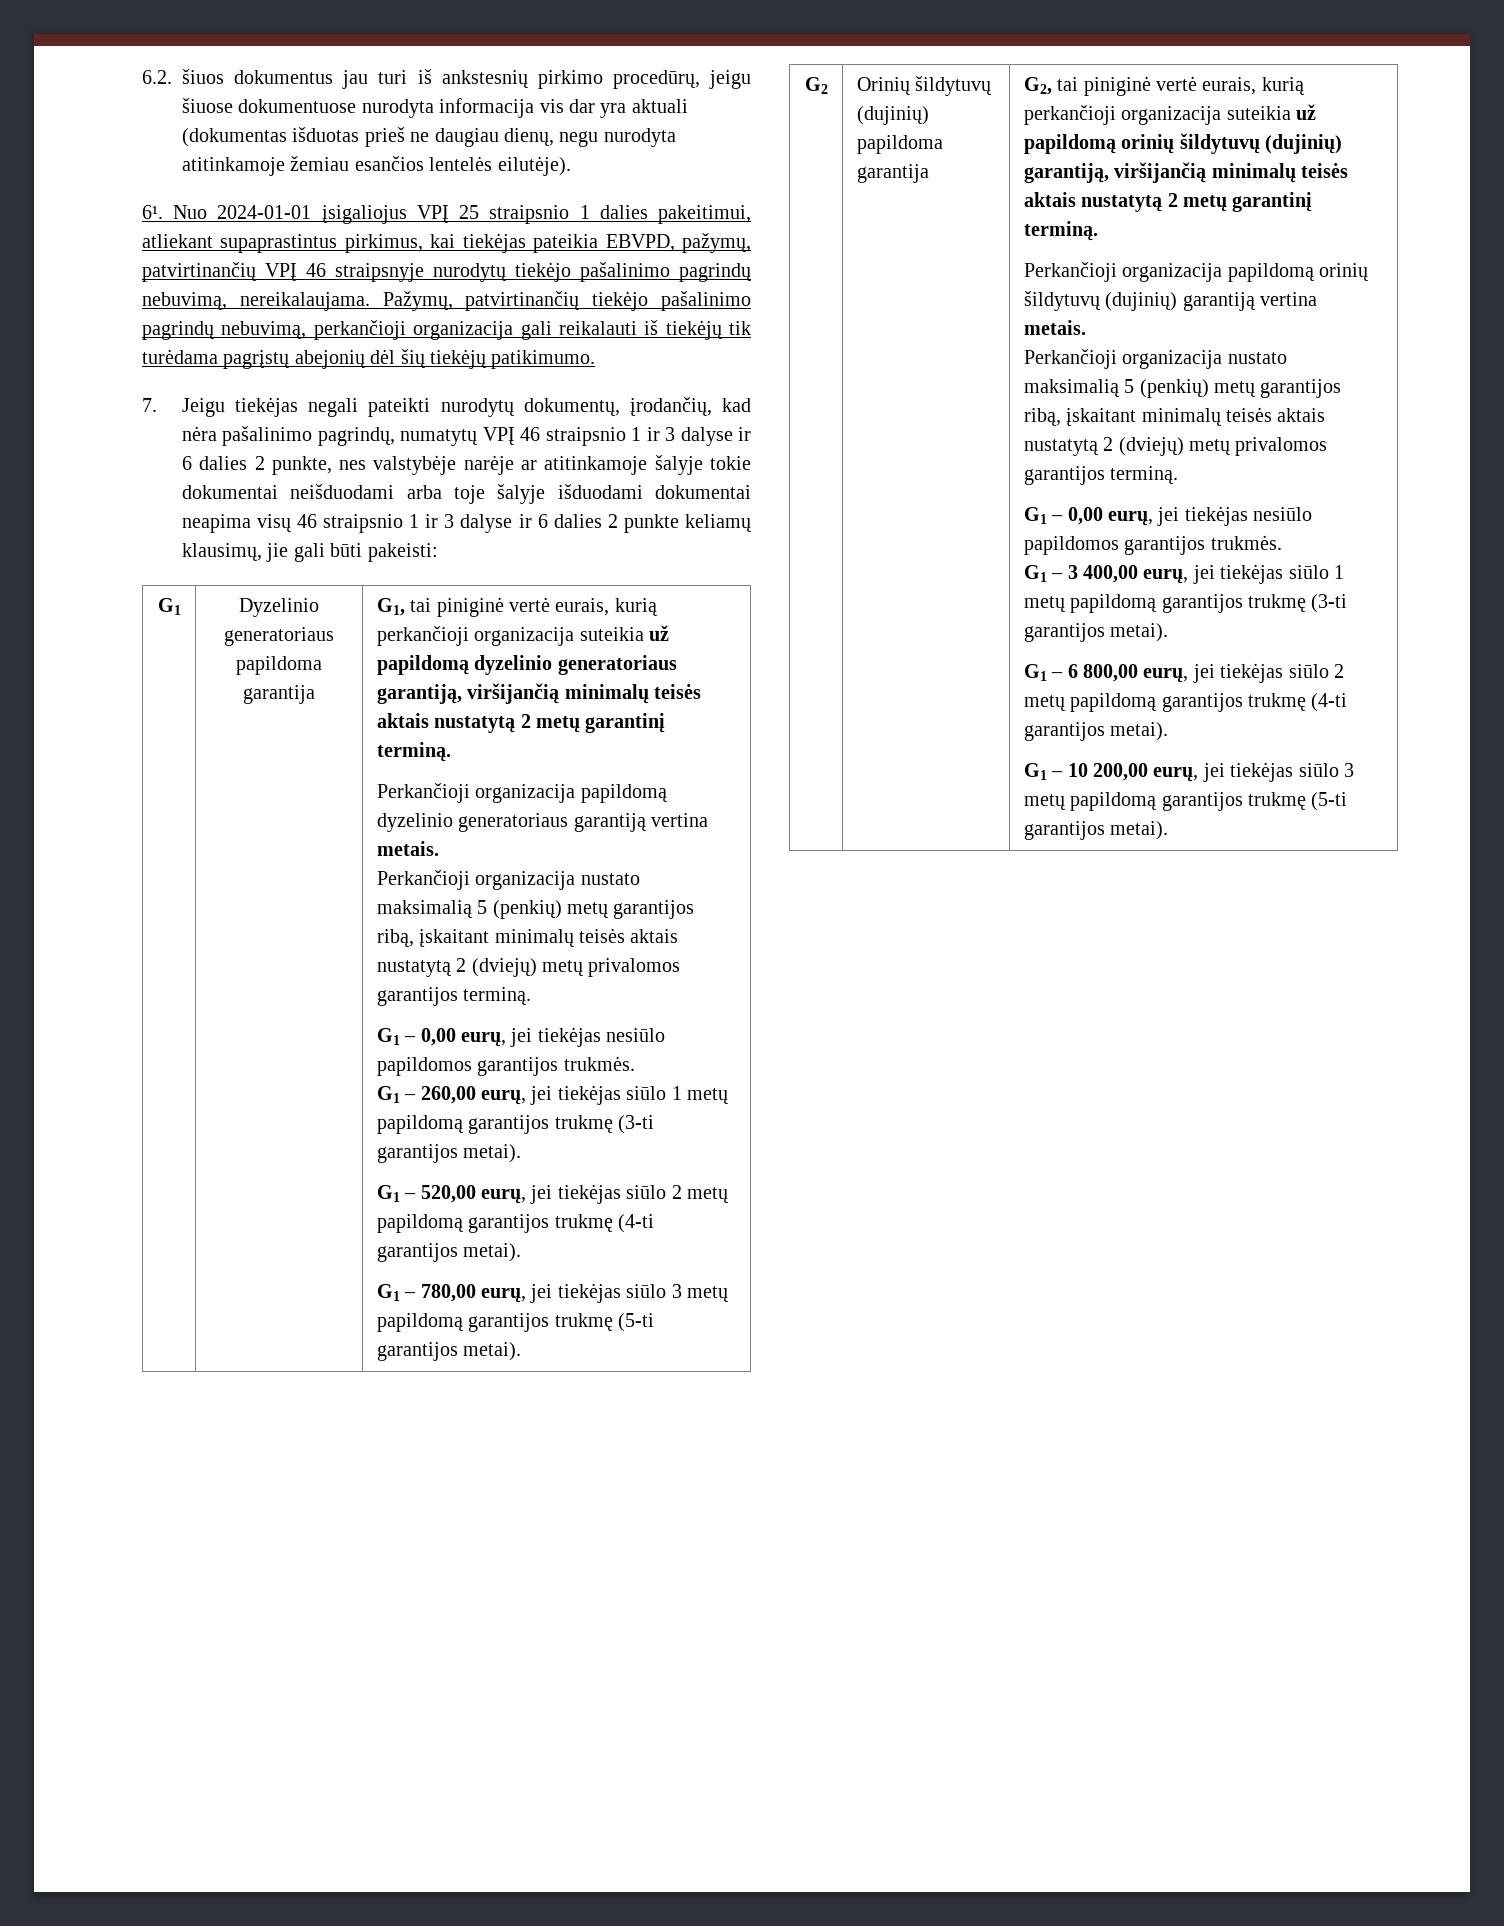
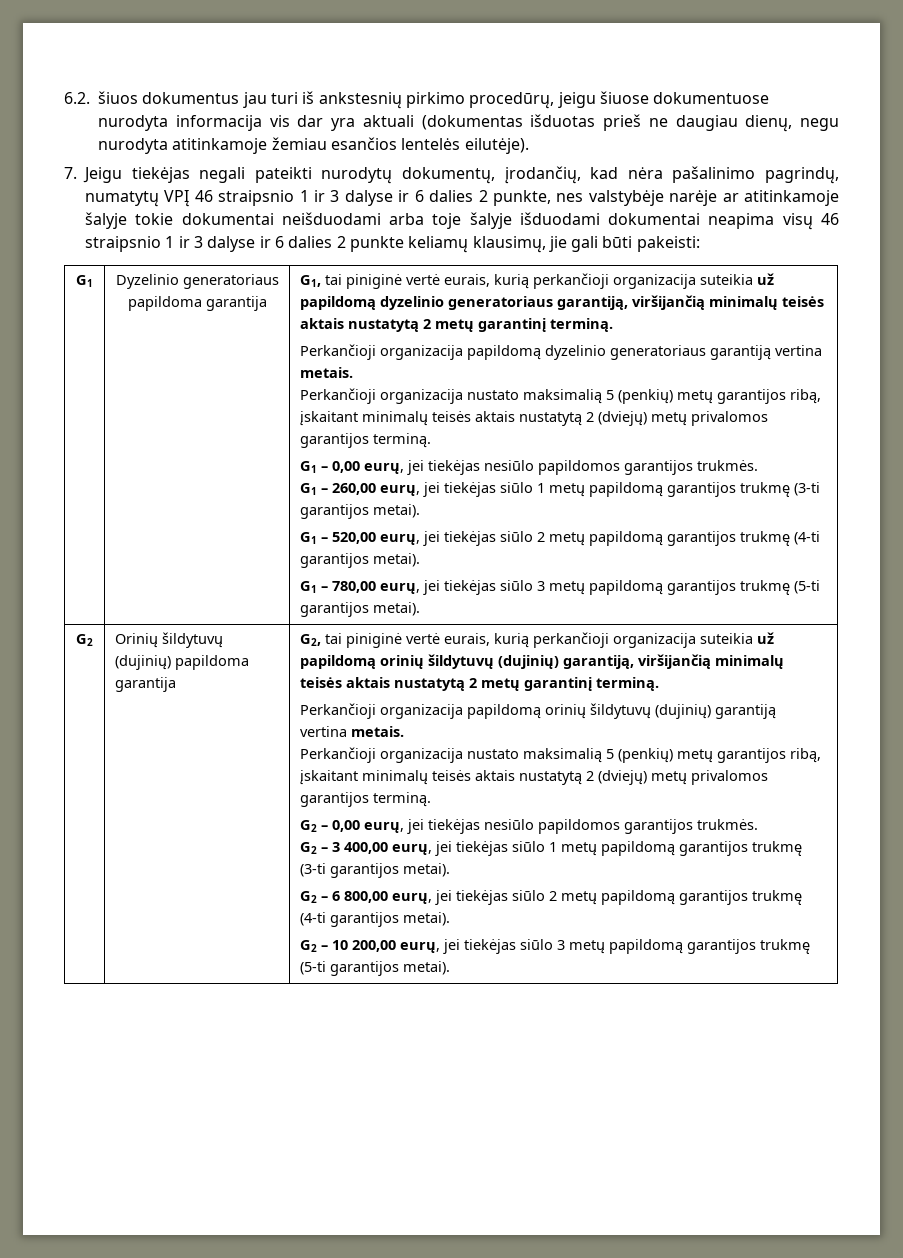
- 6¹. Nuo 2024-01-01 įsigaliojus VPĮ 25 straipsnio 1 dalies pakeitimui, atliekant supaprastintus pirkimus, kai tiekėjas pateikia EBVPD, pažymų, patvirtinančių VPĮ 46 straipsnyje nurodytų tiekėjo pašalinimo pagrindų nebuvimą, nereikalaujama. Pažymų, patvirtinančių tiekėjo pašalinimo pagrindų nebuvimą, perkančioji organizacija gali reikalauti iš tiekėjų tik turėdama pagrįstų abejonių dėl šių tiekėjų patikimumo.
  Perkančioji organizacija papildomą orinių šildytuvų (dujinių) garantiją vertina metais.
  Perkančioji organizacija nustato maksimalią 5 (penkių) metų garantijos ribą, įskaitant minimalų teisės aktais nustatytą 2 (dviejų) metų privalomos garantijos terminą.
- G1 – 0,00 eurų, jei tiekėjas nesiūlo papildomos garantijos trukmės.
- G1 – 3 400,00 eurų, jei tiekėjas siūlo 1 metų papildomą garantijos trukmę (3-ti garantijos metai).
+ G2 – 0,00 eurų, jei tiekėjas nesiūlo papildomos garantijos trukmės.
+ G2 – 3 400,00 eurų, jei tiekėjas siūlo 1 metų papildomą garantijos trukmę (3-ti garantijos metai).
- G1 – 6 800,00 eurų, jei tiekėjas siūlo 2 metų papildomą garantijos trukmę (4-ti garantijos metai).
+ G2 – 6 800,00 eurų, jei tiekėjas siūlo 2 metų papildomą garantijos trukmę (4-ti garantijos metai).
- G1 – 10 200,00 eurų, jei tiekėjas siūlo 3 metų papildomą garantijos trukmę (5-ti garantijos metai).
+ G2 – 10 200,00 eurų, jei tiekėjas siūlo 3 metų papildomą garantijos trukmę (5-ti garantijos metai).

